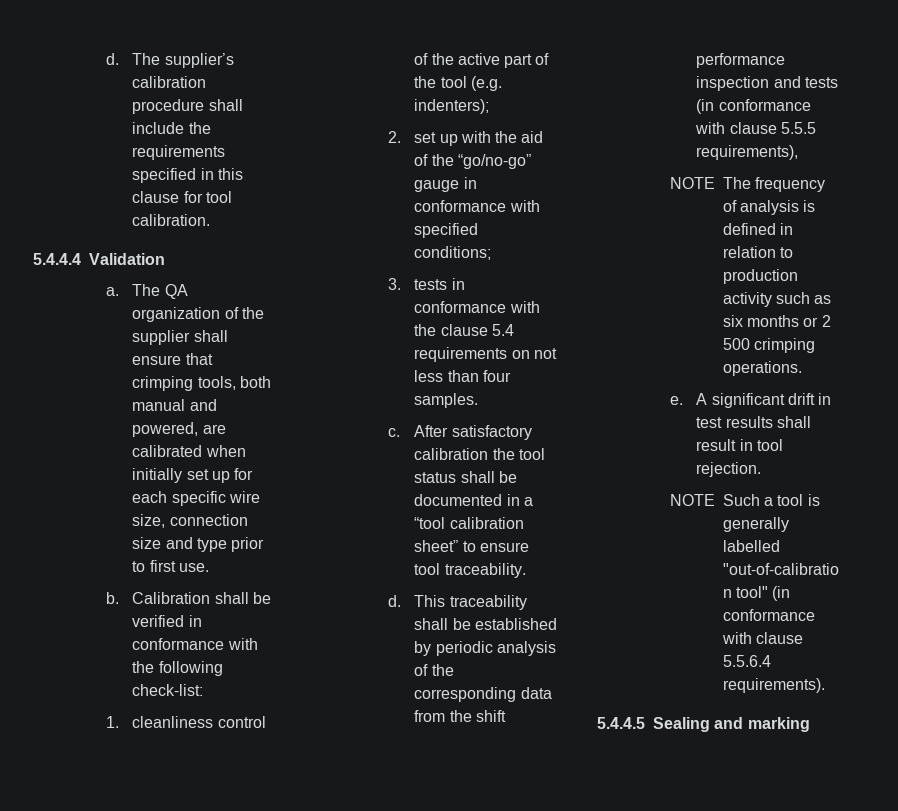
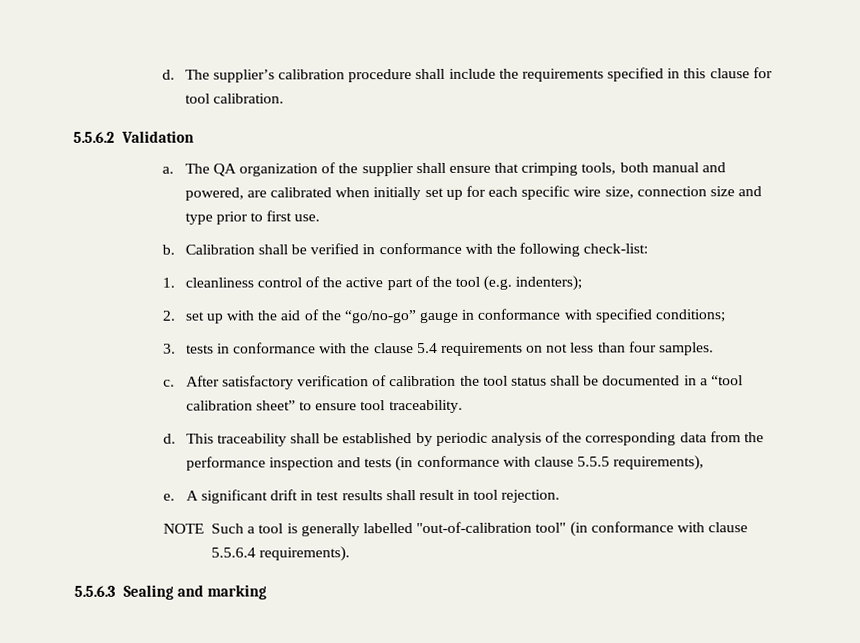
- 5.4.4.4 Validation
+ 5.5.6.2 Validation
- After satisfactory calibration the tool status shall be documented in a “tool calibration sheet” to ensure tool traceability.
+ After satisfactory verification of calibration the tool status shall be documented in a “tool calibration sheet” to ensure tool traceability.
- This traceability shall be established by periodic analysis of the corresponding data from the shift performance inspection and tests (in conformance with clause 5.5.5 requirements),
+ This traceability shall be established by periodic analysis of the corresponding data from the performance inspection and tests (in conformance with clause 5.5.5 requirements),
- NOTE The frequency of analysis is defined in relation to production activity such as six months or 2 500 crimping operations.
- 5.4.4.5 Sealing and marking
+ 5.5.6.3 Sealing and marking

